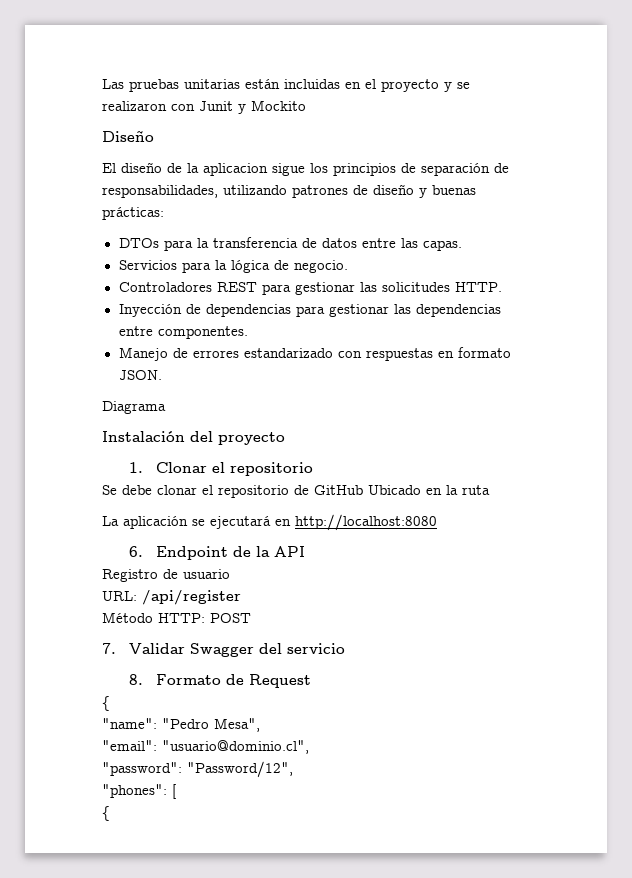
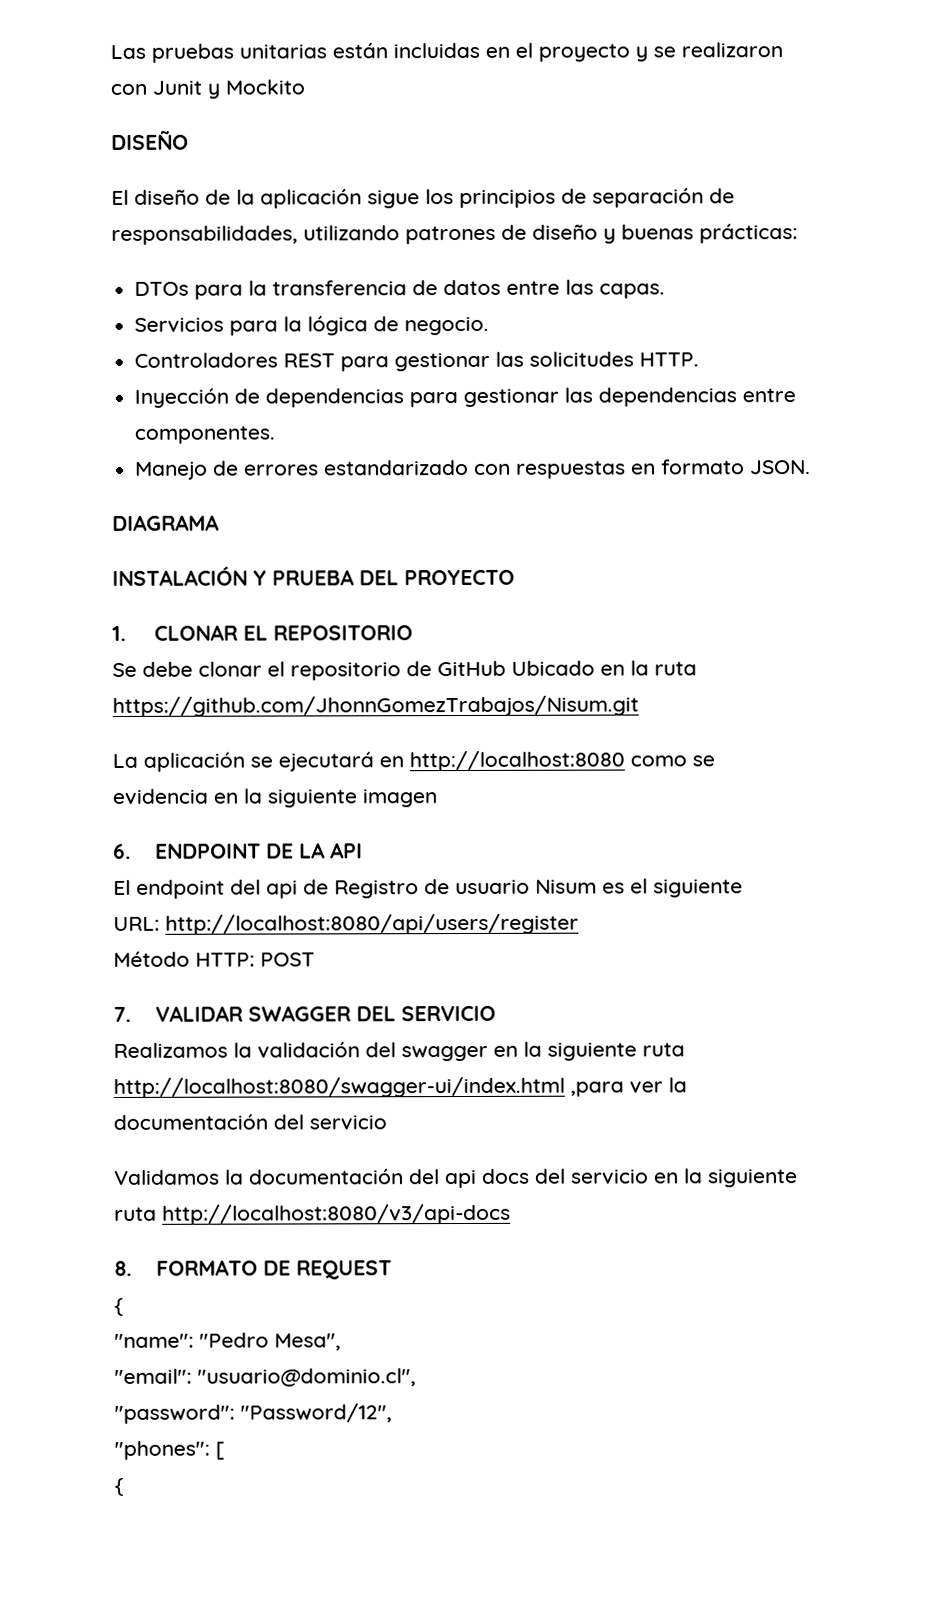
- Diseño
+ DISEÑO
- El diseño de la aplicacion sigue los principios de separación de responsabilidades, utilizando patrones de diseño y buenas prácticas:
+ El diseño de la aplicación sigue los principios de separación de responsabilidades, utilizando patrones de diseño y buenas prácticas:
- Diagrama
- Instalación del proyecto
- 1. Clonar el repositorio
+ DIAGRAMA
+ INSTALACIÓN Y PRUEBA DEL PROYECTO
+ 1. CLONAR EL REPOSITORIO
- Se debe clonar el repositorio de GitHub Ubicado en la ruta
+ Se debe clonar el repositorio de GitHub Ubicado en la ruta https://github.com/JhonnGomezTrabajos/Nisum.git
- La aplicación se ejecutará en http://localhost:8080
- 6. Endpoint de la API
- Registro de usuario
+ La aplicación se ejecutará en http://localhost:8080 como se evidencia en la siguiente imagen
+ 6. ENDPOINT DE LA API
+ El endpoint del api de Registro de usuario Nisum es el siguiente
- URL: /api/register
+ URL: http://localhost:8080/api/users/register
- 7. Validar Swagger del servicio
- 8. Formato de Request
+ 7. VALIDAR SWAGGER DEL SERVICIO
+ Realizamos la validación del swagger en la siguiente ruta http://localhost:8080/swagger-ui/index.html ,para ver la documentación del servicio
+ Validamos la documentación del api docs del servicio en la siguiente ruta http://localhost:8080/v3/api-docs
+ 8. FORMATO DE REQUEST

